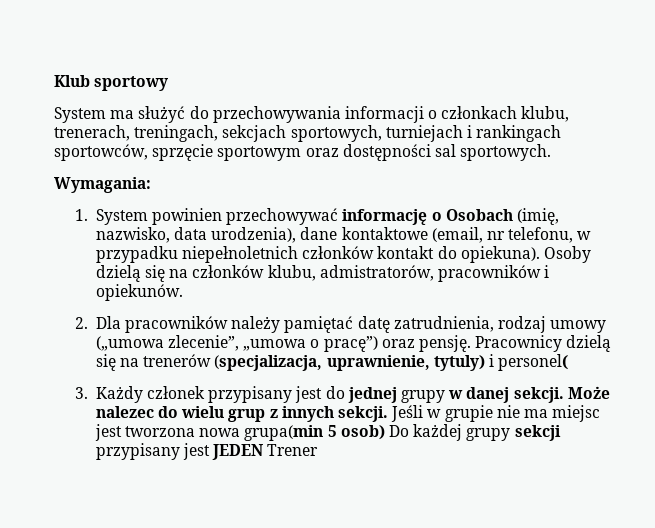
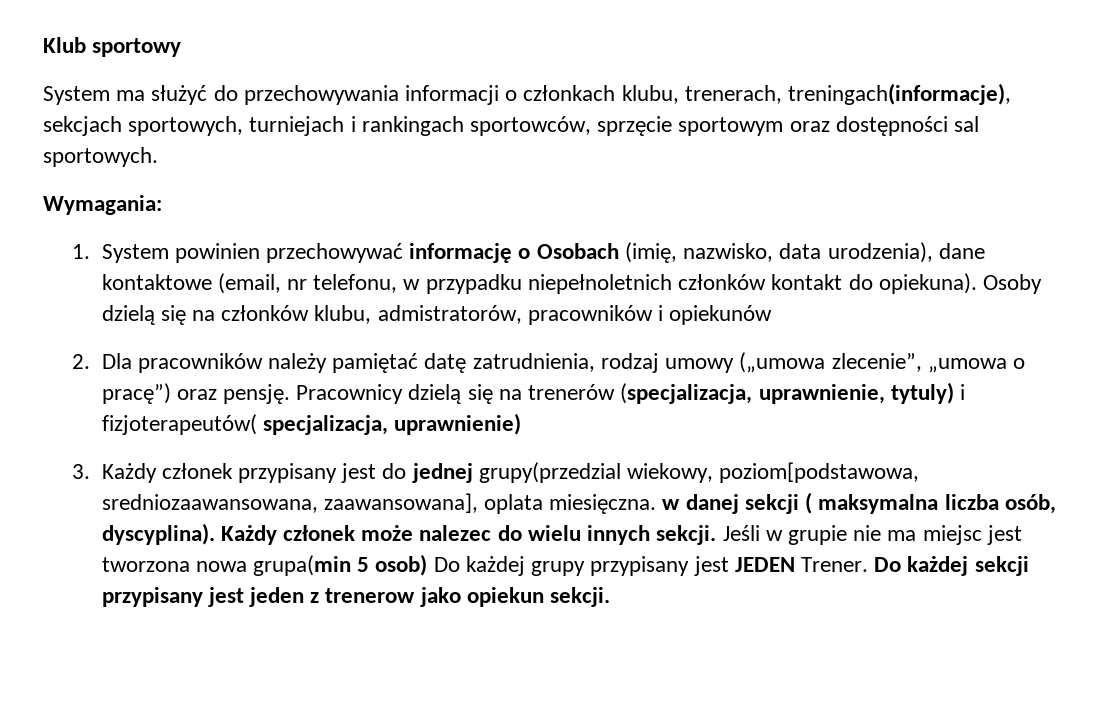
- System ma służyć do przechowywania informacji o członkach klubu, trenerach, treningach, sekcjach sportowych, turniejach i rankingach sportowców, sprzęcie sportowym oraz dostępności sal sportowych.
+ System ma służyć do przechowywania informacji o członkach klubu, trenerach, treningach(informacje), sekcjach sportowych, turniejach i rankingach sportowców, sprzęcie sportowym oraz dostępności sal sportowych.
- Osoby dzielą się na członków klubu, admistratorów, pracowników i opiekunów.
+ Osoby dzielą się na członków klubu, admistratorów, pracowników i opiekunów
- Pracownicy dzielą się na trenerów (specjalizacja, uprawnienie, tytuly) i personel(
+ Pracownicy dzielą się na trenerów (specjalizacja, uprawnienie, tytuly) i fizjoterapeutów( specjalizacja, uprawnienie)
- 3. Każdy członek przypisany jest do jednej grupy w danej sekcji. Może nalezec do wielu grup z innych sekcji.
+ 3. Każdy członek przypisany jest do jednej grupy(przedzial wiekowy, poziom[podstawowa, sredniozaawansowana, zaawansowana], oplata miesięczna. w danej sekcji ( maksymalna liczba osób, dyscyplina). Każdy członek może nalezec do wielu innych sekcji.
- Jeśli w grupie nie ma miejsc jest tworzona nowa grupa(min 5 osob) Do każdej grupy sekcji przypisany jest JEDEN Trener
+ Jeśli w grupie nie ma miejsc jest tworzona nowa grupa(min 5 osob) Do każdej grupy przypisany jest JEDEN Trener. Do każdej sekcji przypisany jest jeden z trenerow jako opiekun sekcji.

